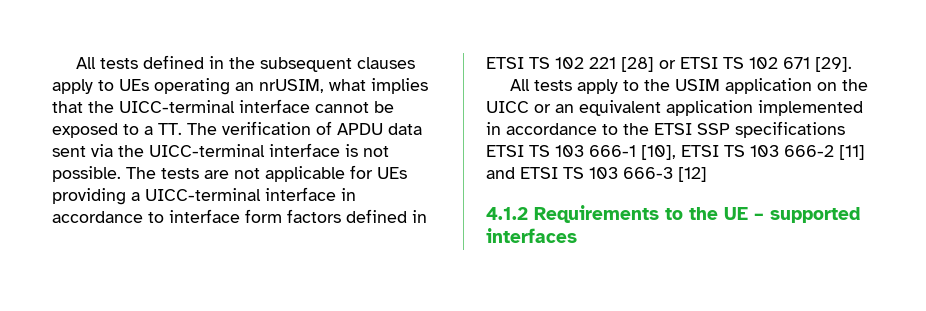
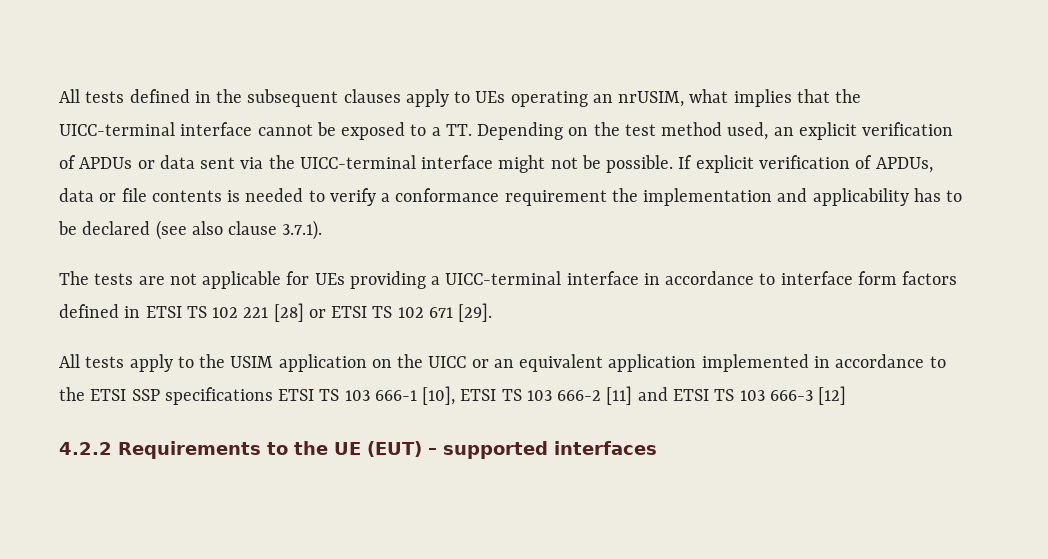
- All tests defined in the subsequent clauses apply to UEs operating an nrUSIM, what implies that the UICC-terminal interface cannot be exposed to a TT. The verification of APDU data sent via the UICC-terminal interface is not possible. The tests are not applicable for UEs providing a UICC-terminal interface in accordance to interface form factors defined in ETSI TS 102 221 [28] or ETSI TS 102 671 [29].
+ All tests defined in the subsequent clauses apply to UEs operating an nrUSIM, what implies that the UICC-terminal interface cannot be exposed to a TT. Depending on the test method used, an explicit verification of APDUs or data sent via the UICC-terminal interface might not be possible. If explicit verification of APDUs, data or file contents is needed to verify a conformance requirement the implementation and applicability has to be declared (see also clause 3.7.1).
+ The tests are not applicable for UEs providing a UICC-terminal interface in accordance to interface form factors defined in ETSI TS 102 221 [28] or ETSI TS 102 671 [29].
- 4.1.2 Requirements to the UE – supported interfaces
+ 4.2.2 Requirements to the UE (EUT) – supported interfaces

